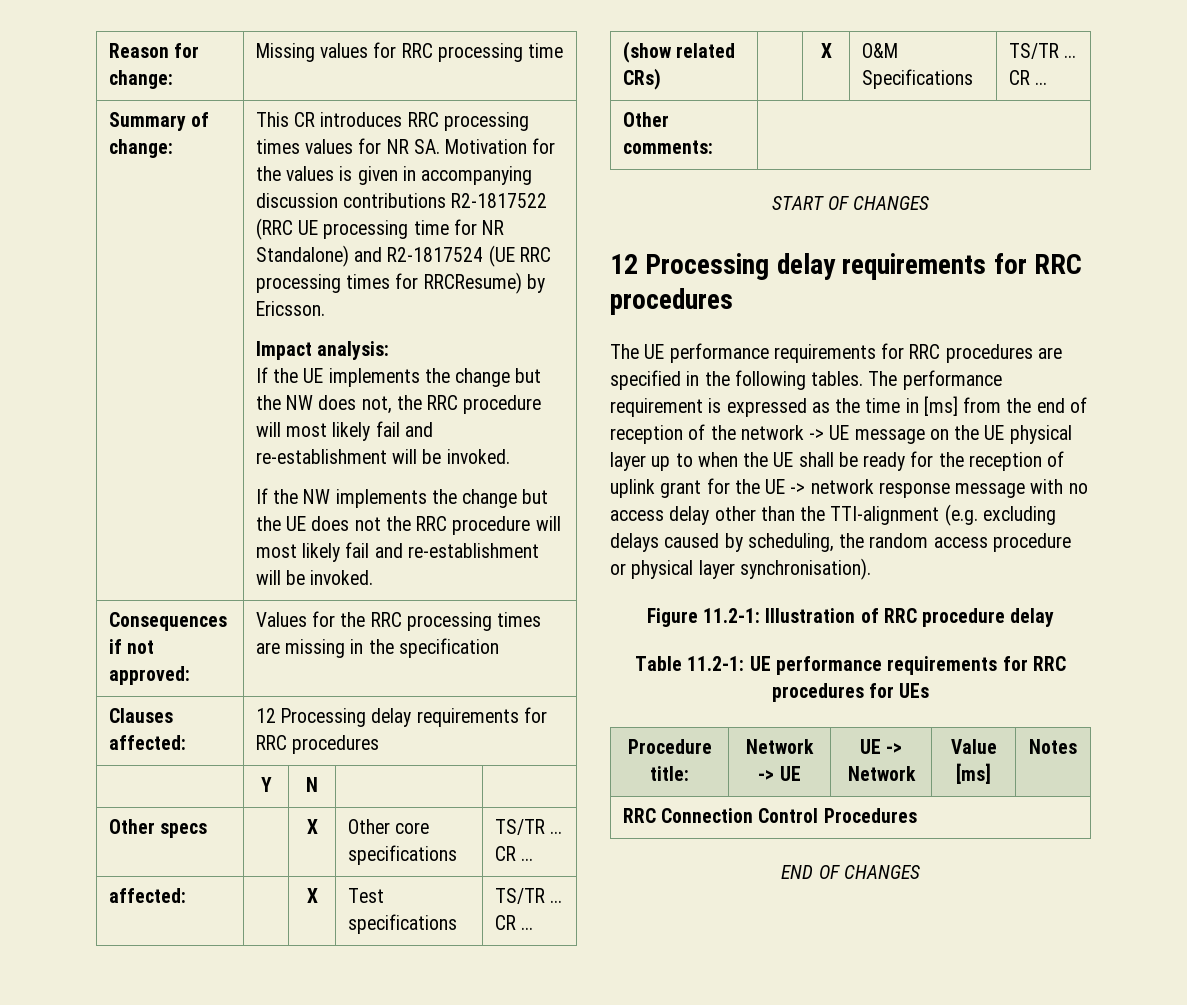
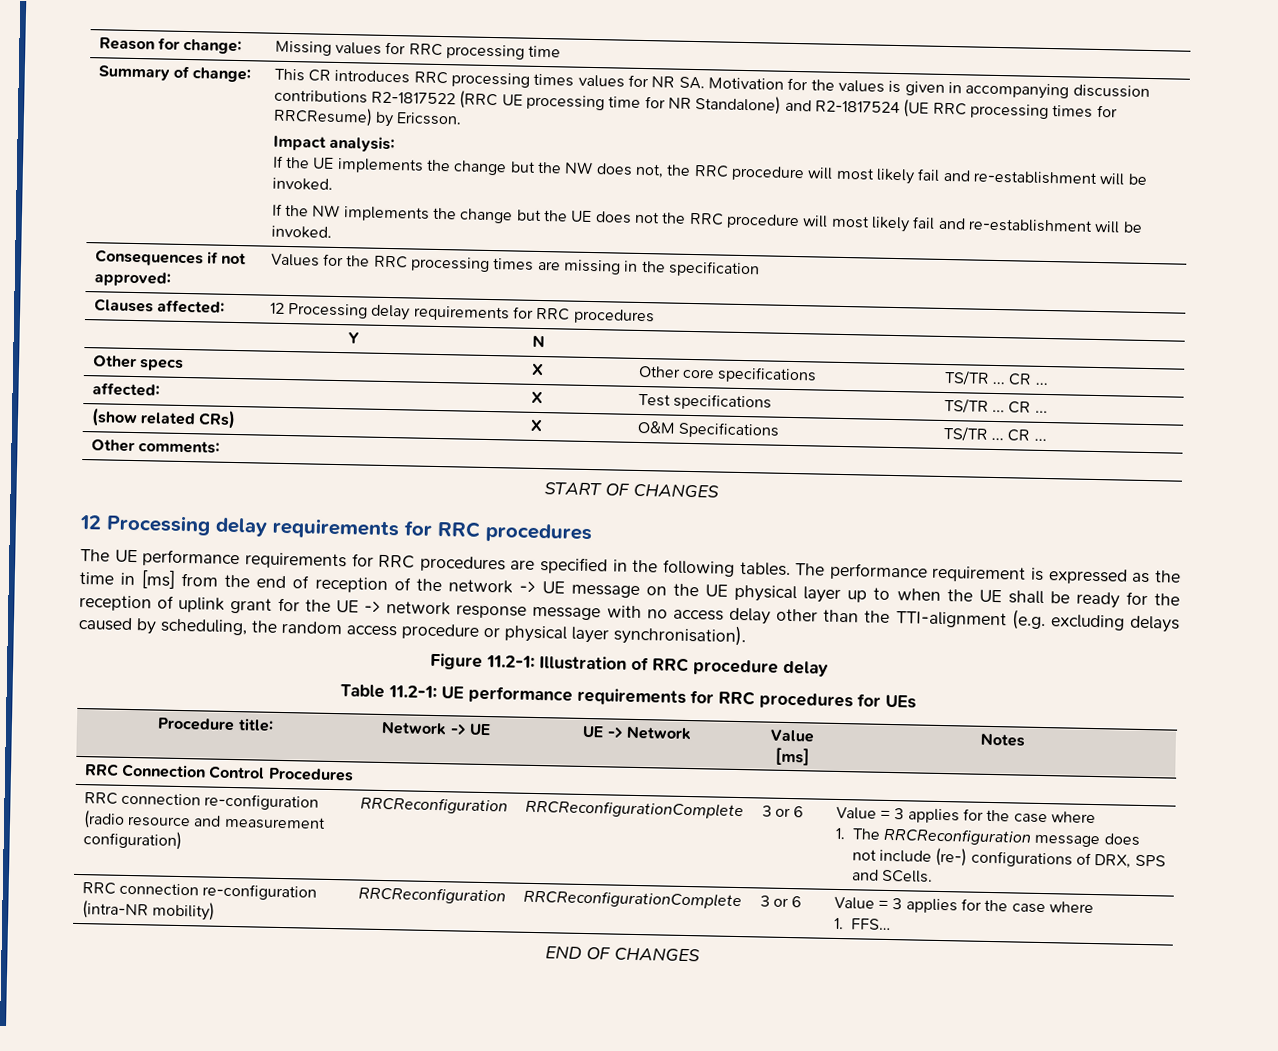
+ RRC connection re-configuration (radio resource and measurement configuration) | RRCReconfiguration | RRCReconfigurationComplete | 3 or 6 | Value = 3 applies for the case where
+ 1. The RRCReconfiguration message does not include (re-) configurations of DRX, SPS and SCells.
+ RRC connection re-configuration (intra-NR mobility) | RRCReconfiguration | RRCReconfigurationComplete | 3 or 6 | Value = 3 applies for the case where
+ 1. FFS…

